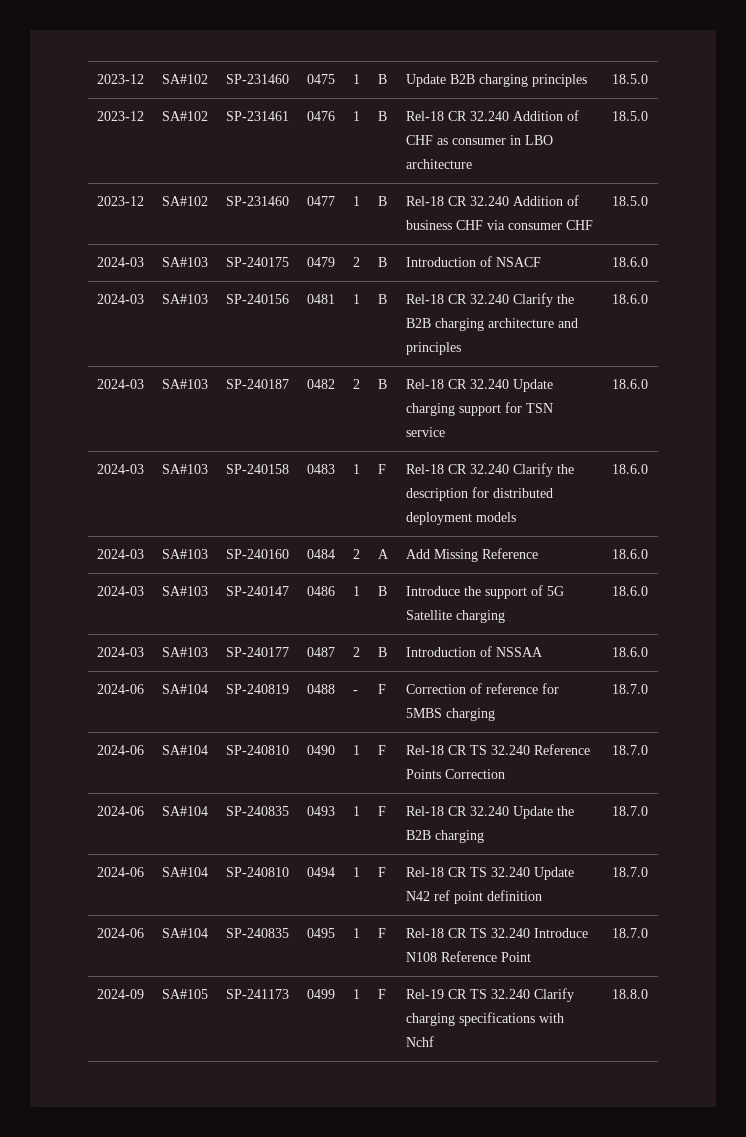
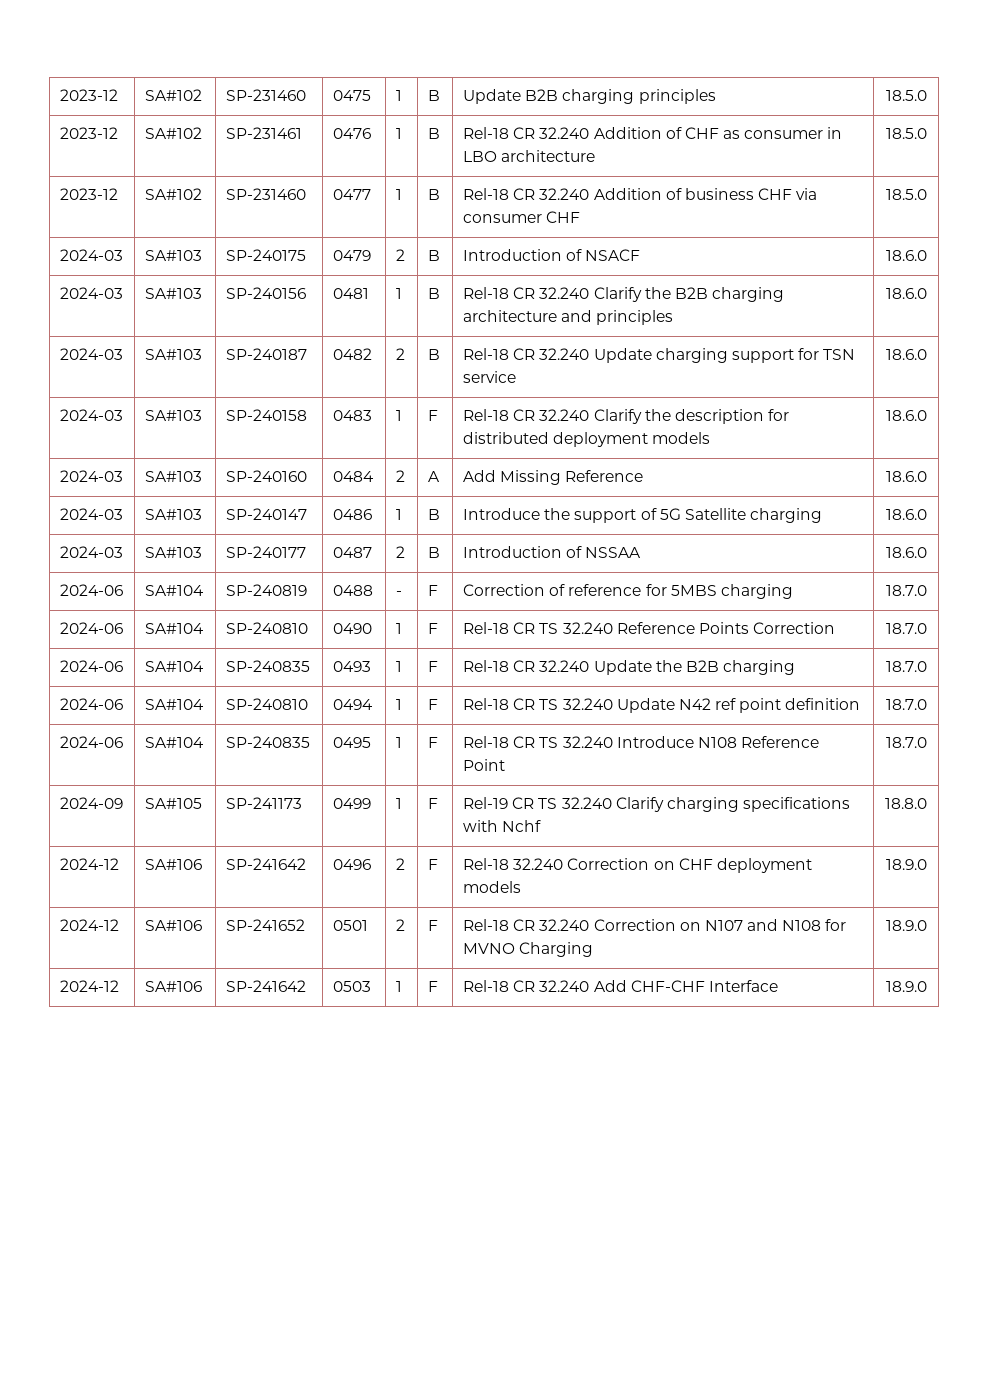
+ 2024-12 | SA#106 | SP-241642 | 0496 | 2 | F | Rel-18 32.240 Correction on CHF deployment models | 18.9.0
+ 2024-12 | SA#106 | SP-241652 | 0501 | 2 | F | Rel-18 CR 32.240 Correction on N107 and N108 for MVNO Charging | 18.9.0
+ 2024-12 | SA#106 | SP-241642 | 0503 | 1 | F | Rel-18 CR 32.240 Add CHF-CHF Interface | 18.9.0

